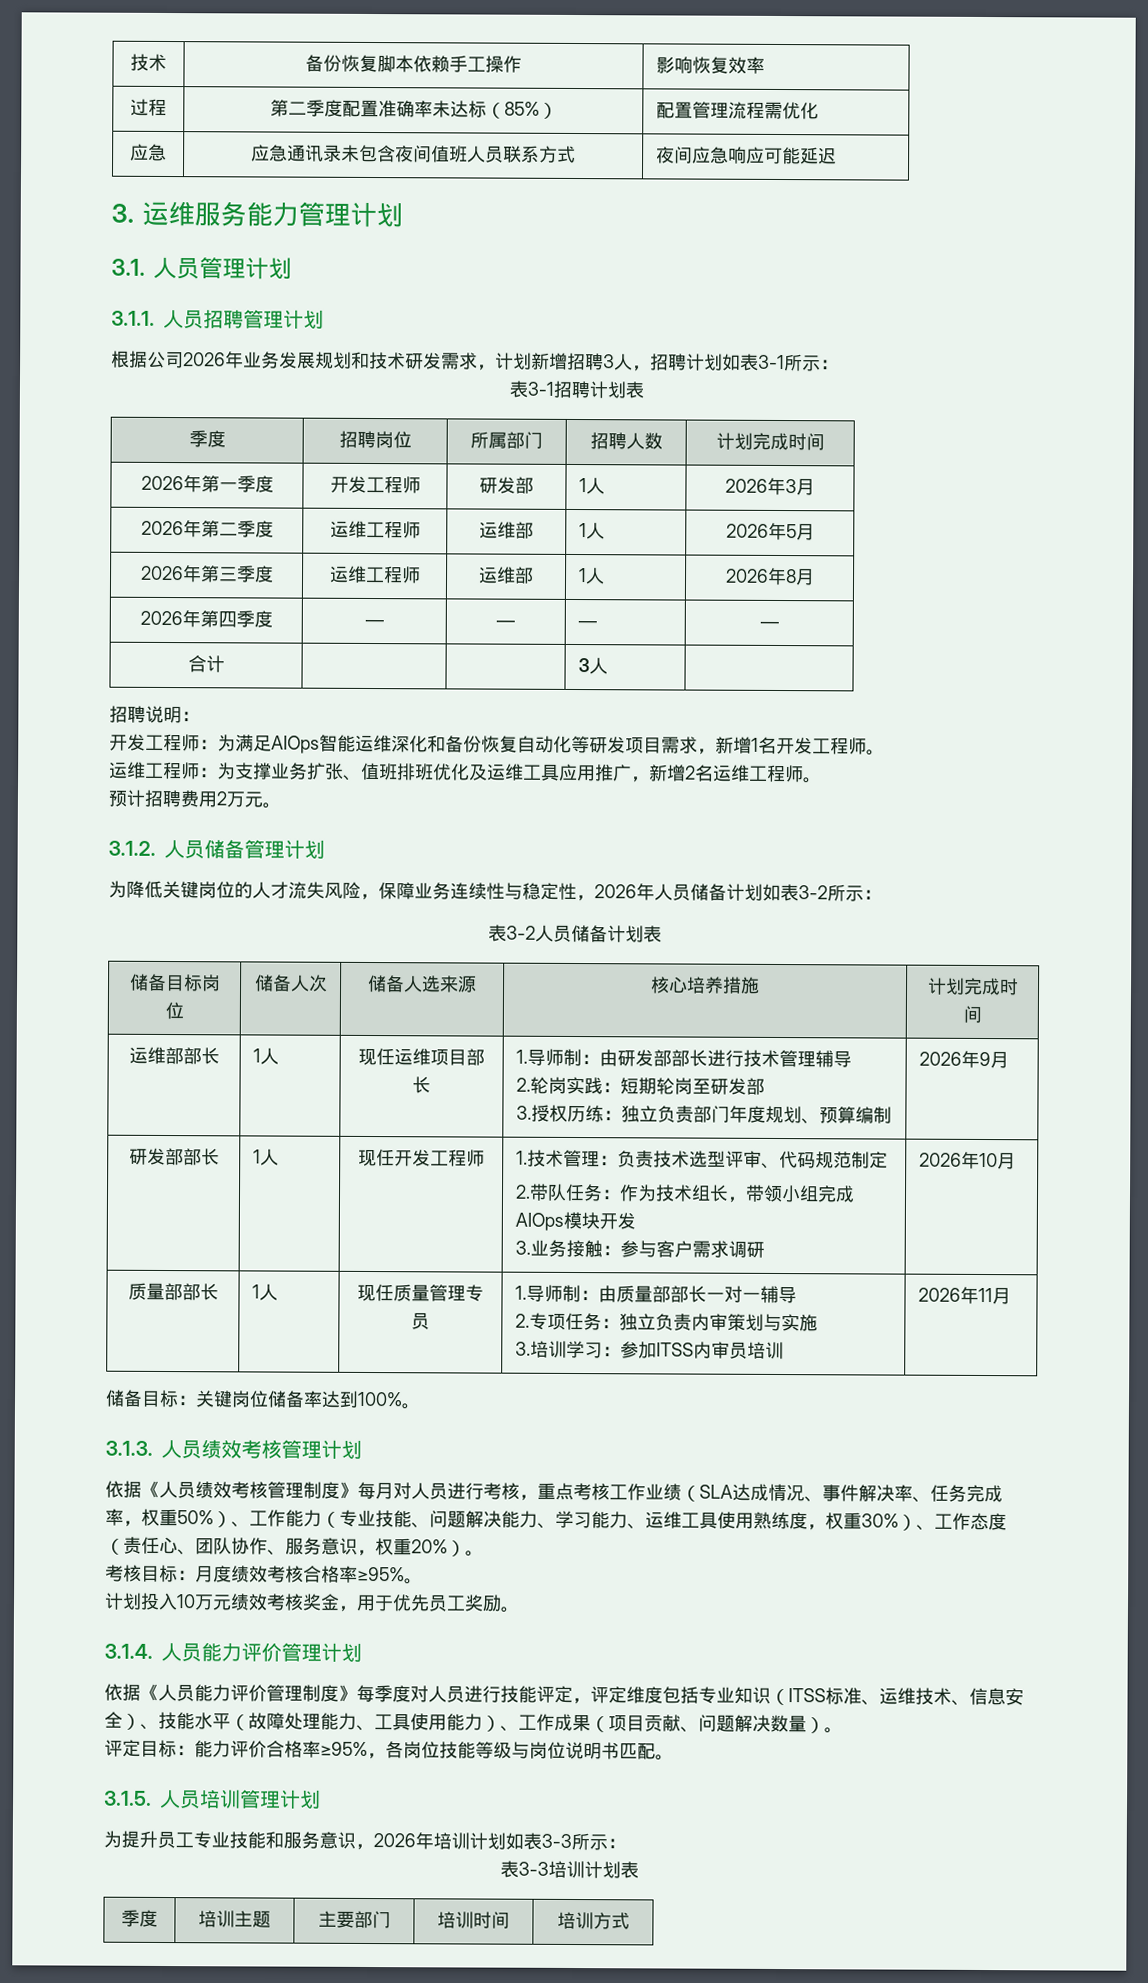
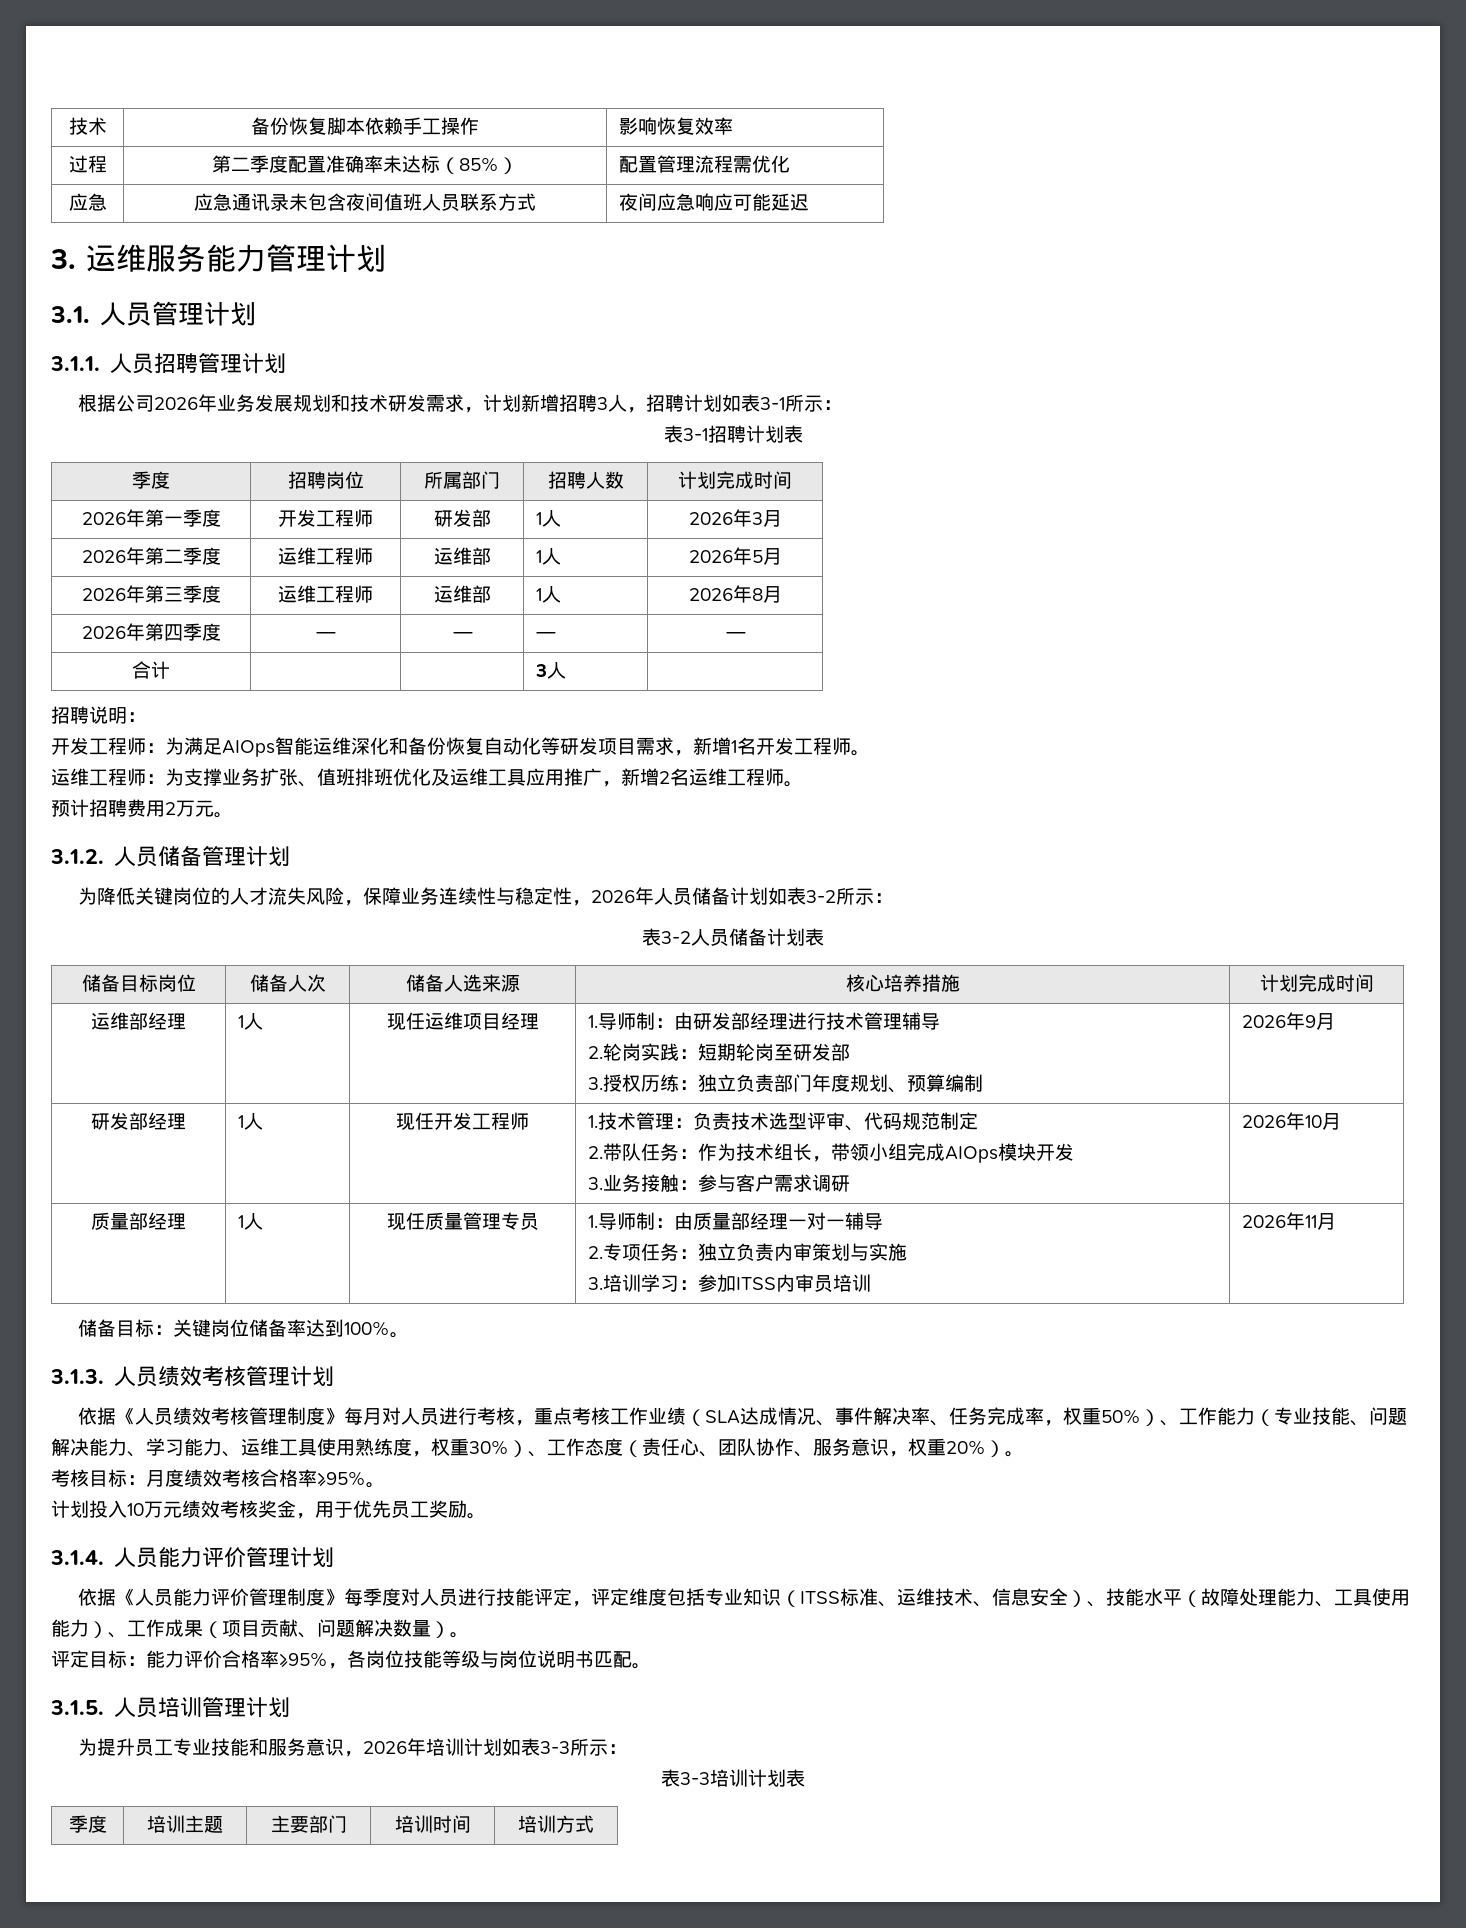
- 运维部部长 | 1人 | 现任运维项目部长 | 1.导师制：由研发部部长进行技术管理辅导
+ 运维部经理 | 1人 | 现任运维项目经理 | 1.导师制：由研发部经理进行技术管理辅导
  2.轮岗实践：短期轮岗至研发部
  3.授权历练：独立负责部门年度规划、预算编制 | 2026年9月
- 研发部部长
+ 研发部经理
- 质量部部长 | 1人 | 现任质量管理专员 | 1.导师制：由质量部部长一对一辅导
+ 质量部经理 | 1人 | 现任质量管理专员 | 1.导师制：由质量部经理一对一辅导

